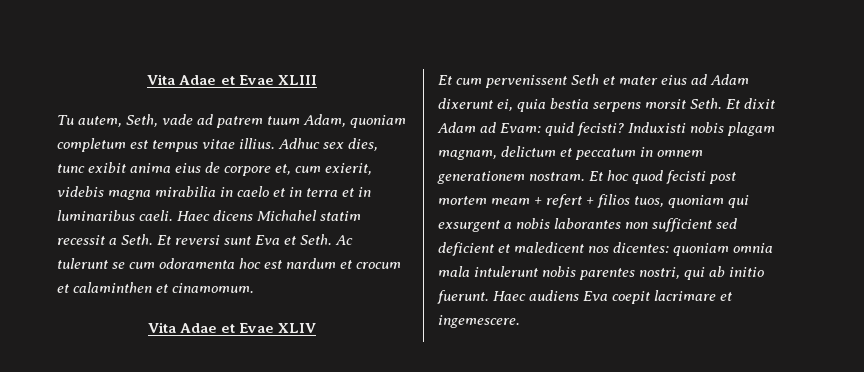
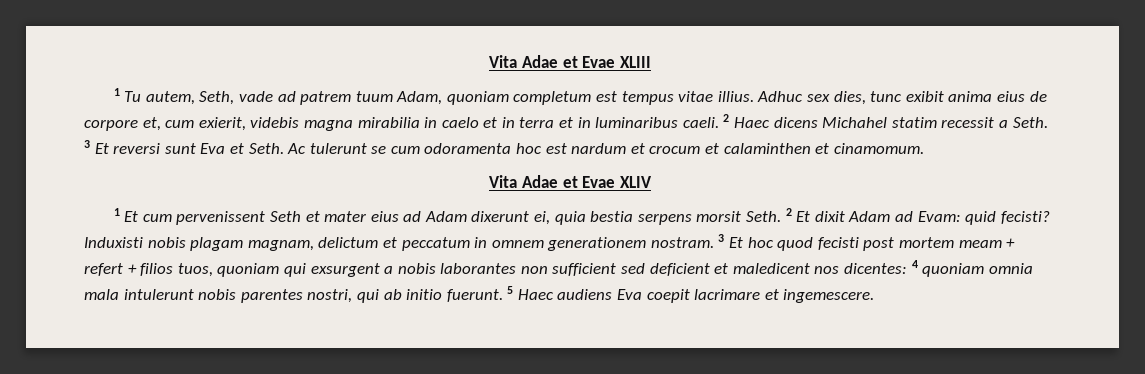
- Tu autem, Seth, vade ad patrem tuum Adam, quoniam completum est tempus vitae illius.
+ 1 Tu autem, Seth, vade ad patrem tuum Adam, quoniam completum est tempus vitae illius.
- Haec dicens Michahel statim recessit a Seth.
+ 2 Haec dicens Michahel statim recessit a Seth.
- Et reversi sunt Eva et Seth.
+ 3 Et reversi sunt Eva et Seth.
- Et cum pervenissent Seth et mater eius ad Adam dixerunt ei, quia bestia serpens morsit Seth.
+ 1 Et cum pervenissent Seth et mater eius ad Adam dixerunt ei, quia bestia serpens morsit Seth.
- Et dixit Adam ad Evam: quid fecisti?
+ 2 Et dixit Adam ad Evam: quid fecisti?
- Et hoc quod fecisti post mortem meam + refert + filios tuos, quoniam qui exsurgent a nobis laborantes non sufficient sed deficient et maledicent nos dicentes: quoniam omnia mala intulerunt nobis parentes nostri, qui ab initio fuerunt.
+ 3 Et hoc quod fecisti post mortem meam + refert + filios tuos, quoniam qui exsurgent a nobis laborantes non sufficient sed deficient et maledicent nos dicentes: 4 quoniam omnia mala intulerunt nobis parentes nostri, qui ab initio fuerunt.
- Haec audiens Eva coepit lacrimare et ingemescere.
+ 5 Haec audiens Eva coepit lacrimare et ingemescere.

